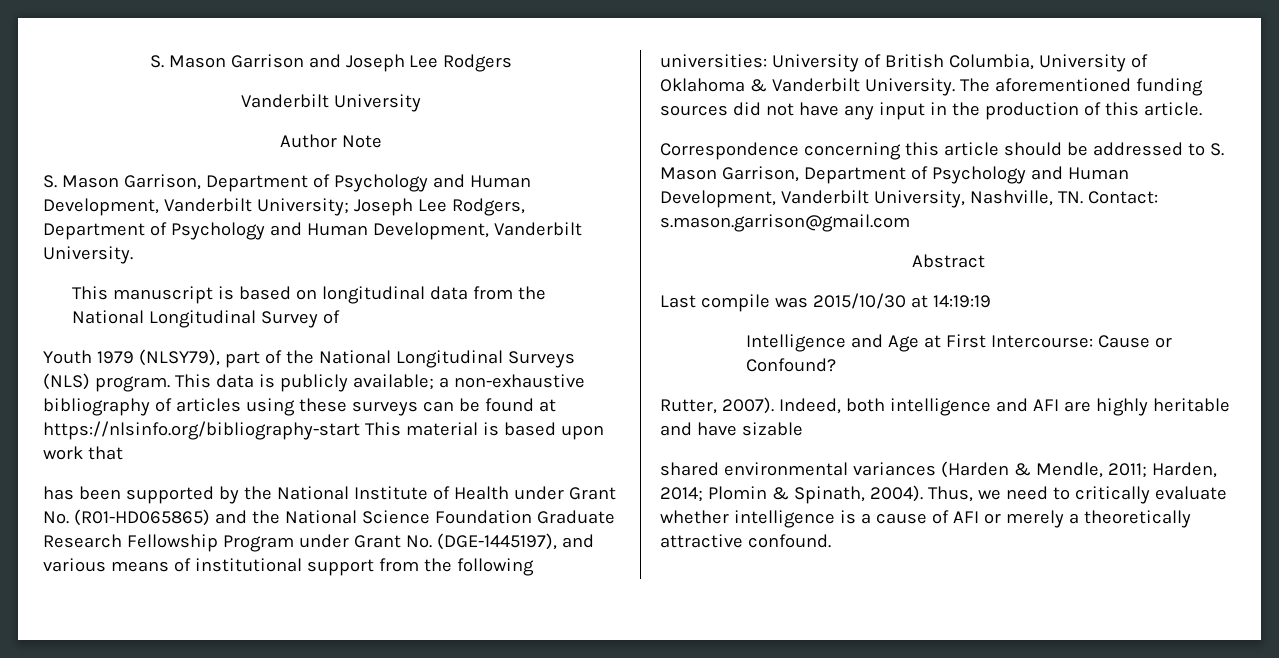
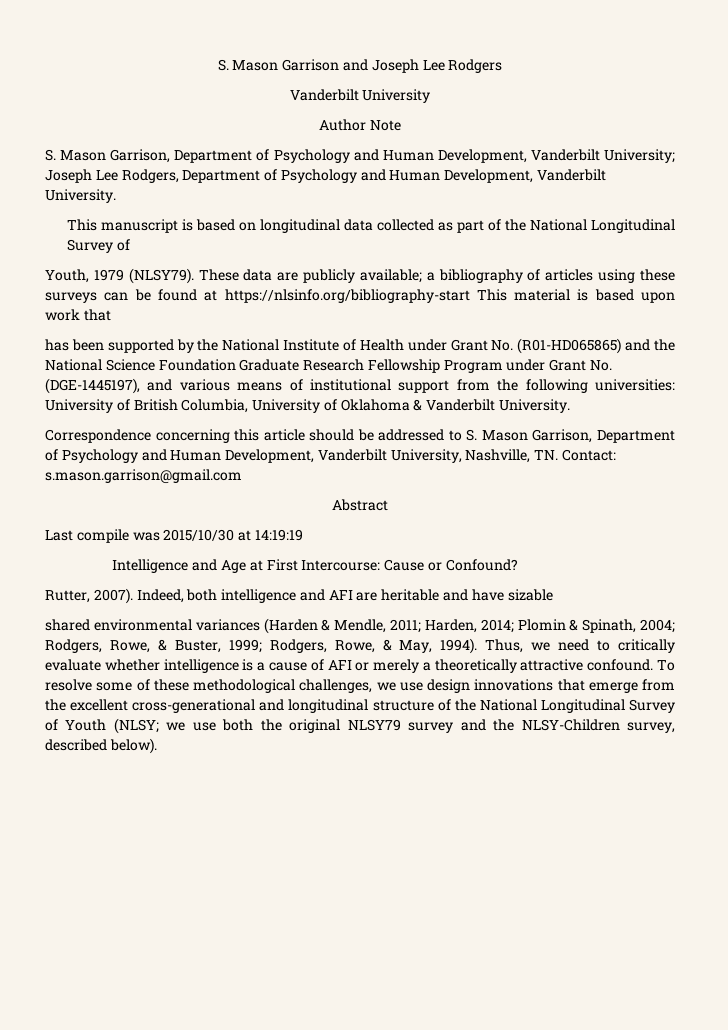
- This manuscript is based on longitudinal data from the National Longitudinal Survey of
+ This manuscript is based on longitudinal data collected as part of the National Longitudinal Survey of
- Youth 1979 (NLSY79), part of the National Longitudinal Surveys (NLS) program. This data is publicly available; a non-exhaustive bibliography of articles using these surveys can be found at https://nlsinfo.org/bibliography-start This material is based upon work that
+ Youth, 1979 (NLSY79). These data are publicly available; a bibliography of articles using these surveys can be found at https://nlsinfo.org/bibliography-start This material is based upon work that
- The aforementioned funding sources did not have any input in the production of this article.
- Indeed, both intelligence and AFI are highly heritable and have sizable
+ Indeed, both intelligence and AFI are heritable and have sizable
- shared environmental variances (Harden & Mendle, 2011; Harden, 2014; Plomin & Spinath, 2004).
+ shared environmental variances (Harden & Mendle, 2011; Harden, 2014; Plomin & Spinath, 2004; Rodgers, Rowe, & Buster, 1999; Rodgers, Rowe, & May, 1994).
+ To resolve some of these methodological challenges, we use design innovations that emerge from the excellent cross-generational and longitudinal structure of the National Longitudinal Survey of Youth (NLSY; we use both the original NLSY79 survey and the NLSY-Children survey, described below).

